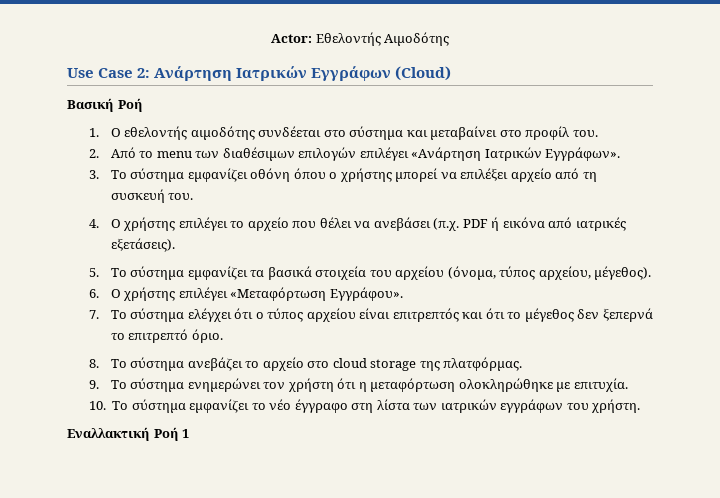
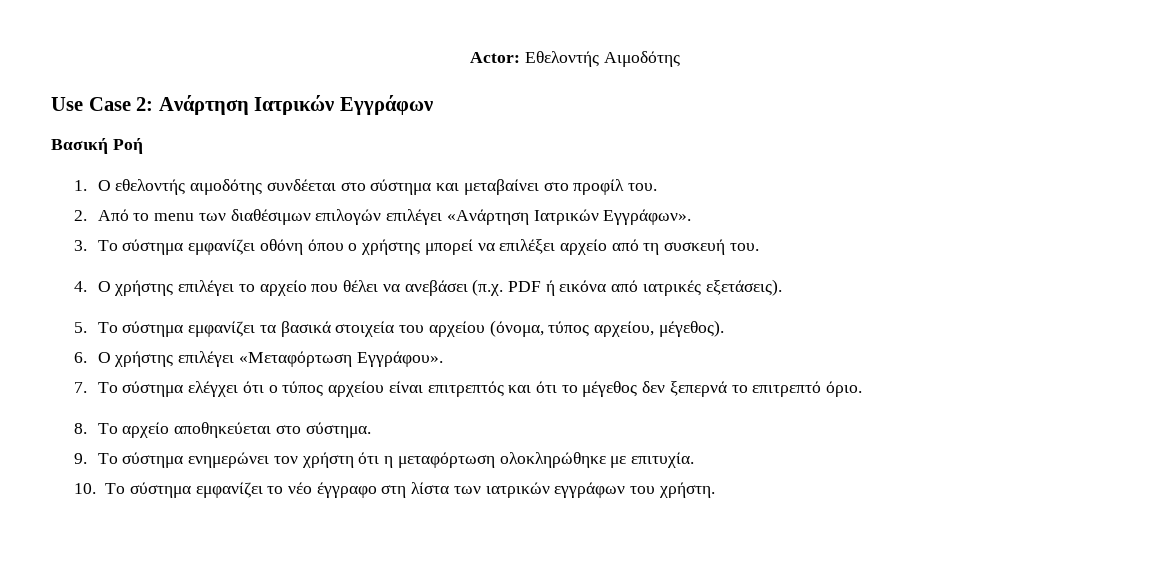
- Use Case 2: Ανάρτηση Ιατρικών Εγγράφων (Cloud)
+ Use Case 2: Ανάρτηση Ιατρικών Εγγράφων
- 8. Το σύστημα ανεβάζει το αρχείο στο cloud storage της πλατφόρμας.
+ 8. Το αρχείο αποθηκεύεται στο σύστημα.
- Εναλλακτική Ροή 1

